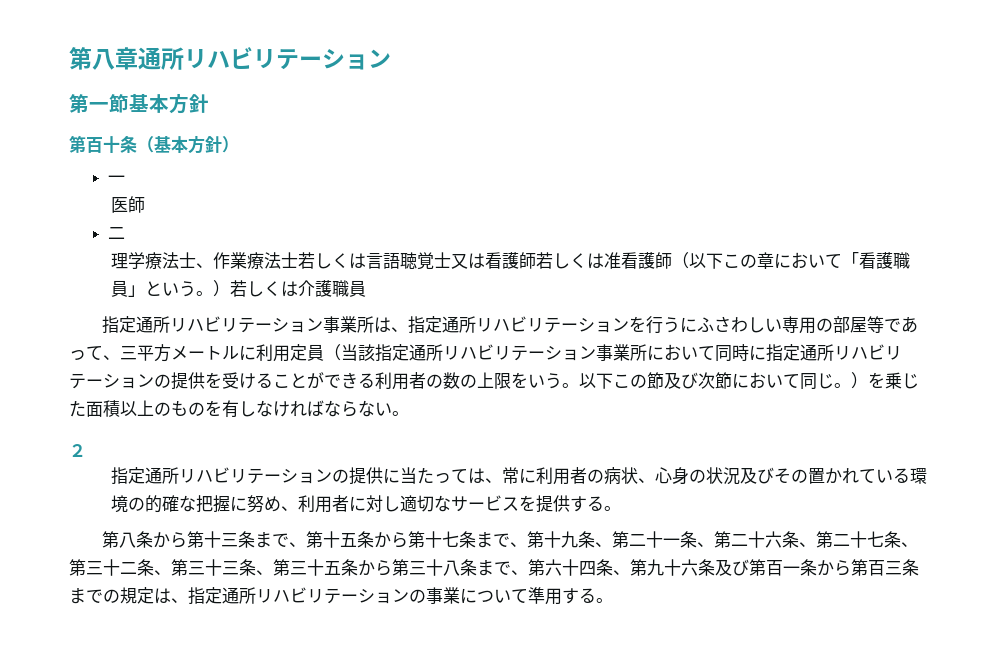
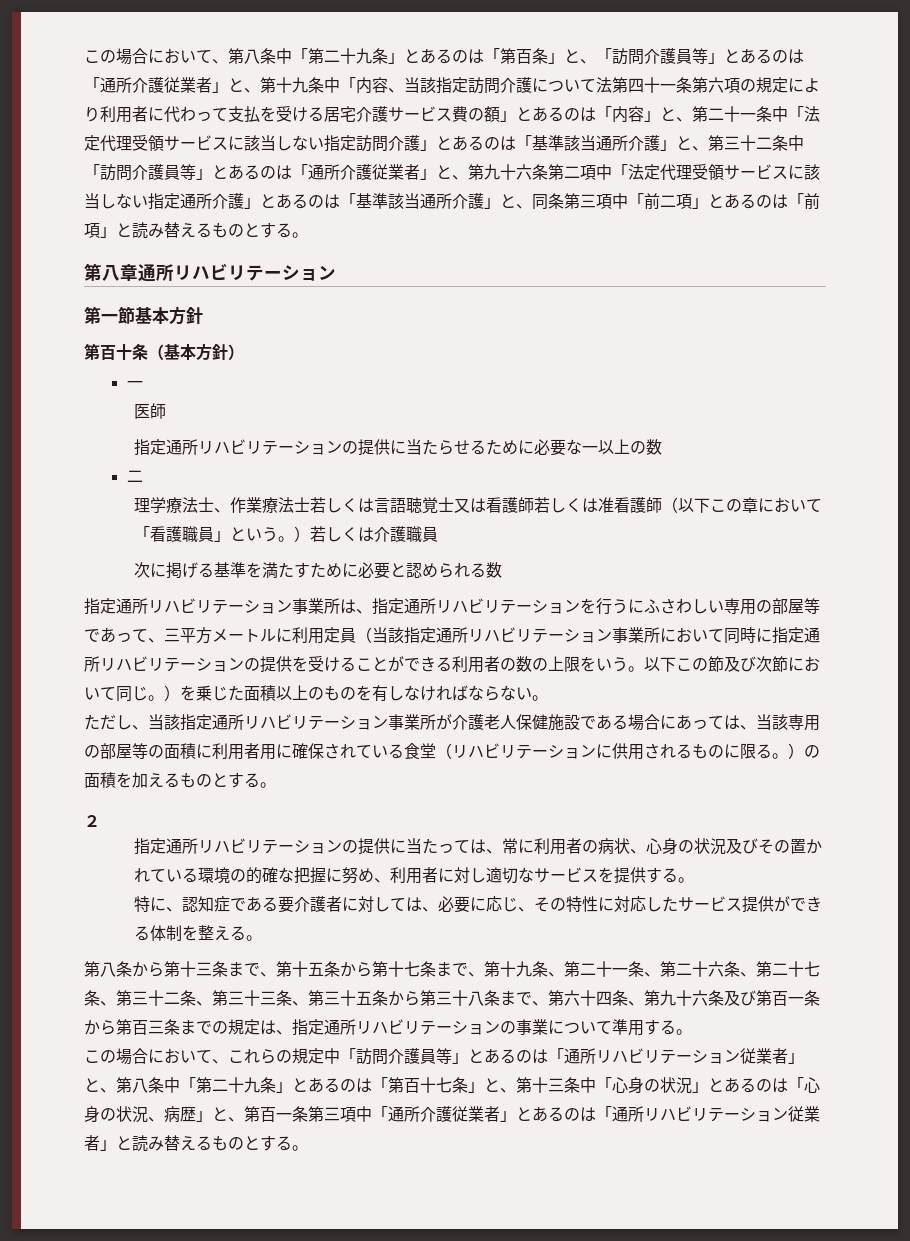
+ この場合において、第八条中「第二十九条」とあるのは「第百条」と、「訪問介護員等」とあるのは「通所介護従業者」と、第十九条中「内容、当該指定訪問介護について法第四十一条第六項の規定により利用者に代わって支払を受ける居宅介護サービス費の額」とあるのは「内容」と、第二十一条中「法定代理受領サービスに該当しない指定訪問介護」とあるのは「基準該当通所介護」と、第三十二条中「訪問介護員等」とあるのは「通所介護従業者」と、第九十六条第二項中「法定代理受領サービスに該当しない指定通所介護」とあるのは「基準該当通所介護」と、同条第三項中「前二項」とあるのは「前項」と読み替えるものとする。
+ 指定通所リハビリテーションの提供に当たらせるために必要な一以上の数
+ 次に掲げる基準を満たすために必要と認められる数
+ ただし、当該指定通所リハビリテーション事業所が介護老人保健施設である場合にあっては、当該専用の部屋等の面積に利用者用に確保されている食堂（リハビリテーションに供用されるものに限る。）の面積を加えるものとする。
+ 特に、認知症である要介護者に対しては、必要に応じ、その特性に対応したサービス提供ができる体制を整える。
+ この場合において、これらの規定中「訪問介護員等」とあるのは「通所リハビリテーション従業者」と、第八条中「第二十九条」とあるのは「第百十七条」と、第十三条中「心身の状況」とあるのは「心身の状況、病歴」と、第百一条第三項中「通所介護従業者」とあるのは「通所リハビリテーション従業者」と読み替えるものとする。

